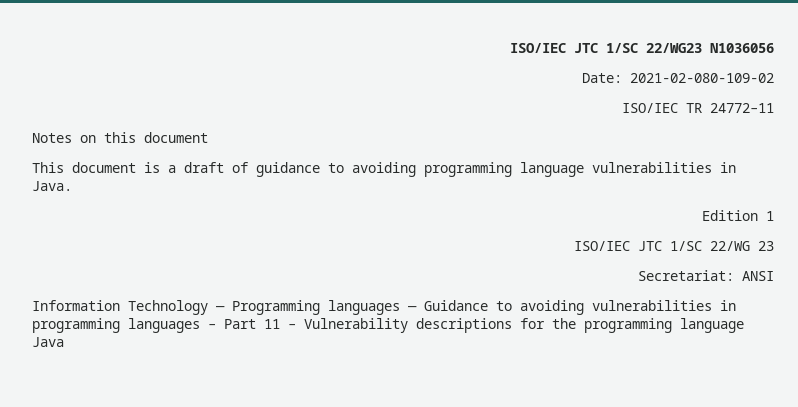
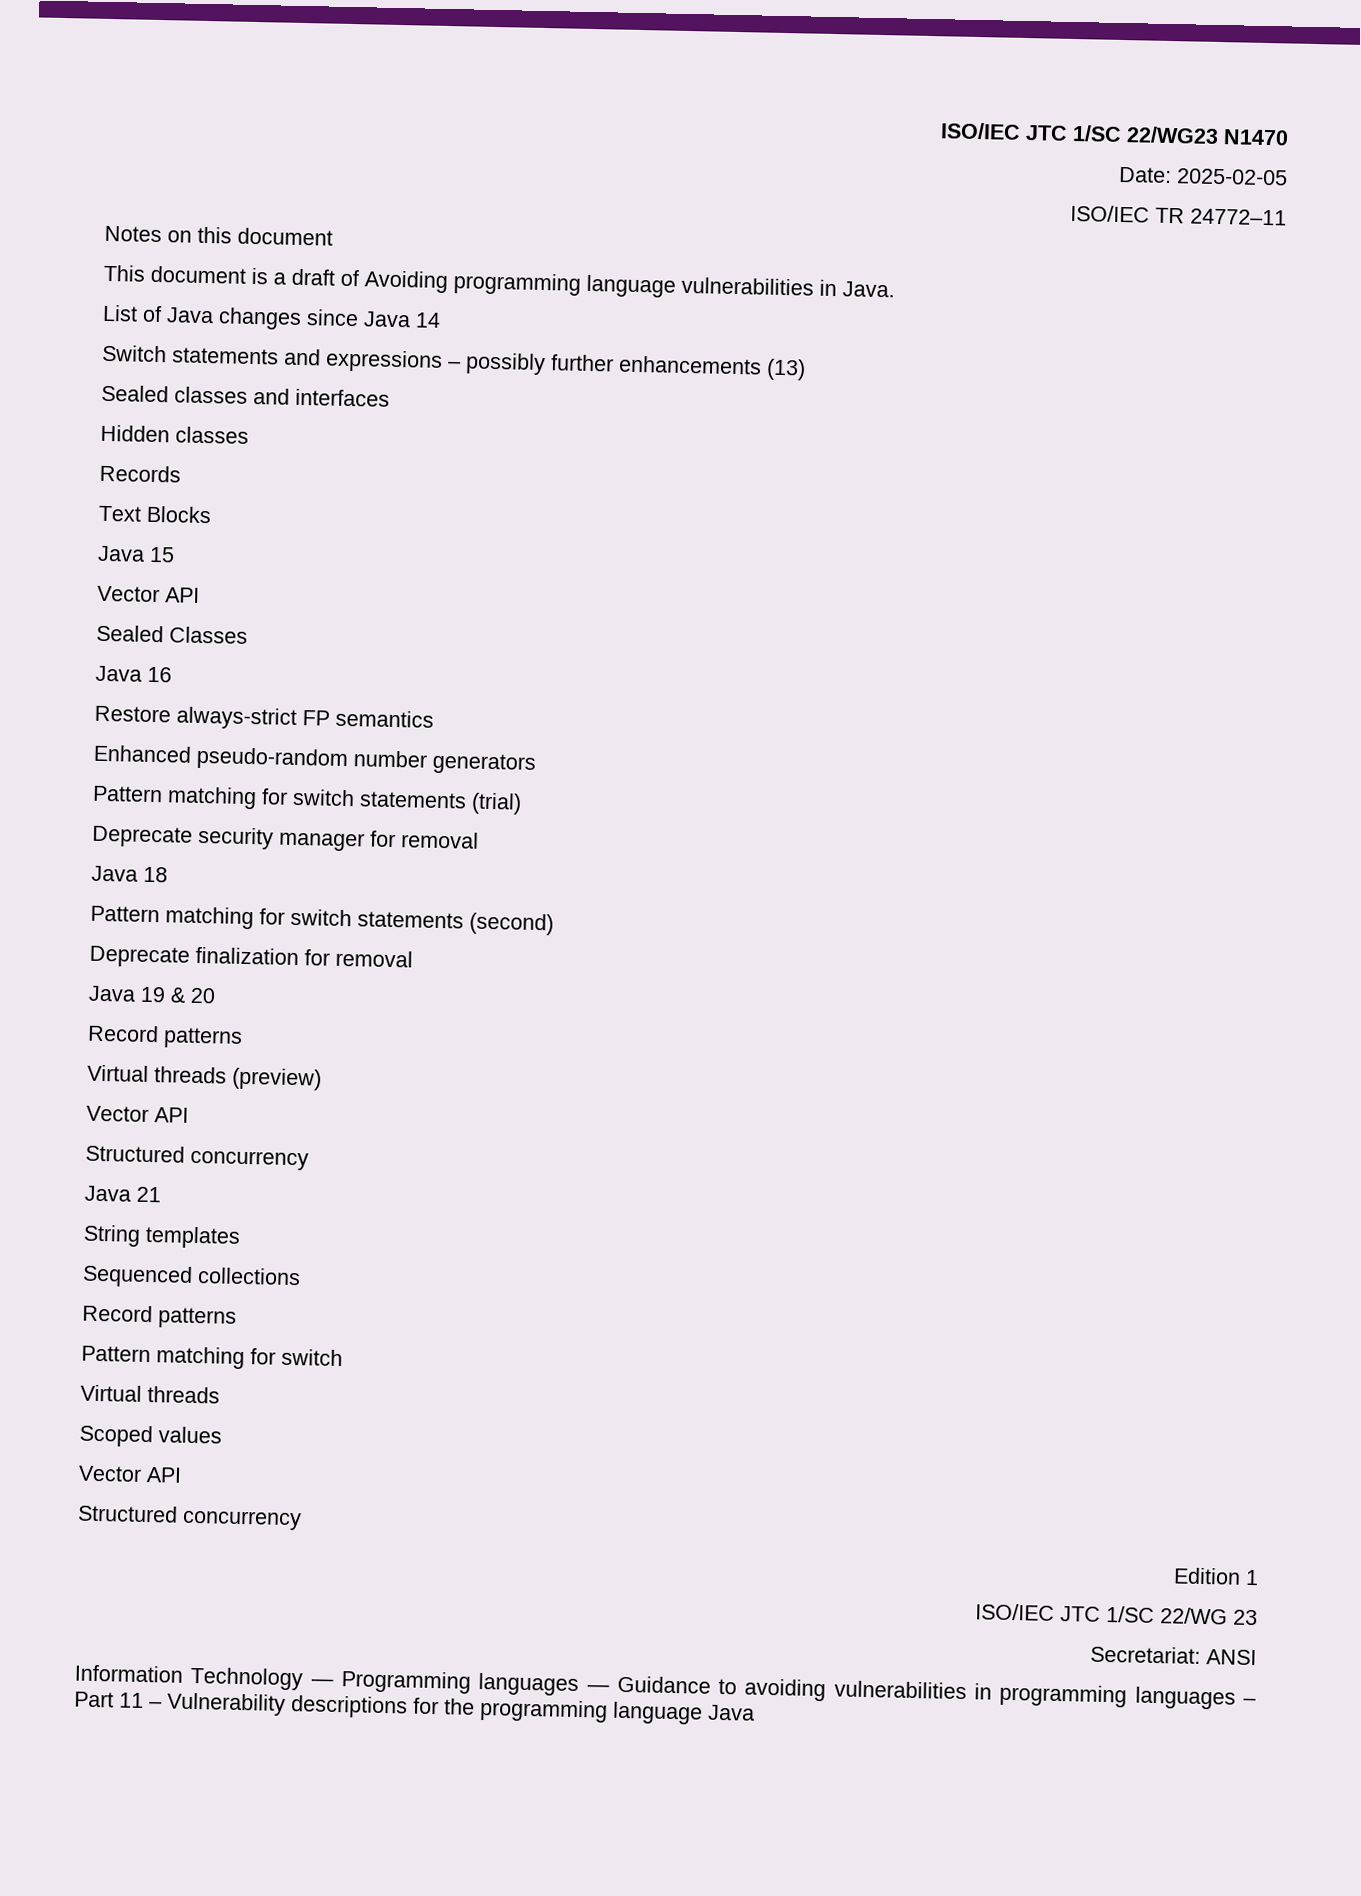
- ISO/IEC JTC 1/SC 22/WG23 N1036056
+ ISO/IEC JTC 1/SC 22/WG23 N1470
- Date: 2021-02-080-109-02
+ Date: 2025-02-05
- This document is a draft of guidance to avoiding programming language vulnerabilities in Java.
+ This document is a draft of Avoiding programming language vulnerabilities in Java.
+ List of Java changes since Java 14
+ Switch statements and expressions – possibly further enhancements (13)
+ Sealed classes and interfaces
+ Hidden classes
+ Records
+ Text Blocks
+ Java 15
+ Vector API
+ Sealed Classes
+ Java 16
+ Restore always-strict FP semantics
+ Enhanced pseudo-random number generators
+ Pattern matching for switch statements (trial)
+ Deprecate security manager for removal
+ Java 18
+ Pattern matching for switch statements (second)
+ Deprecate finalization for removal
+ Java 19 & 20
+ Record patterns
+ Virtual threads (preview)
+ Vector API
+ Structured concurrency
+ Java 21
+ String templates
+ Sequenced collections
+ Record patterns
+ Pattern matching for switch
+ Virtual threads
+ Scoped values
+ Vector API
+ Structured concurrency

